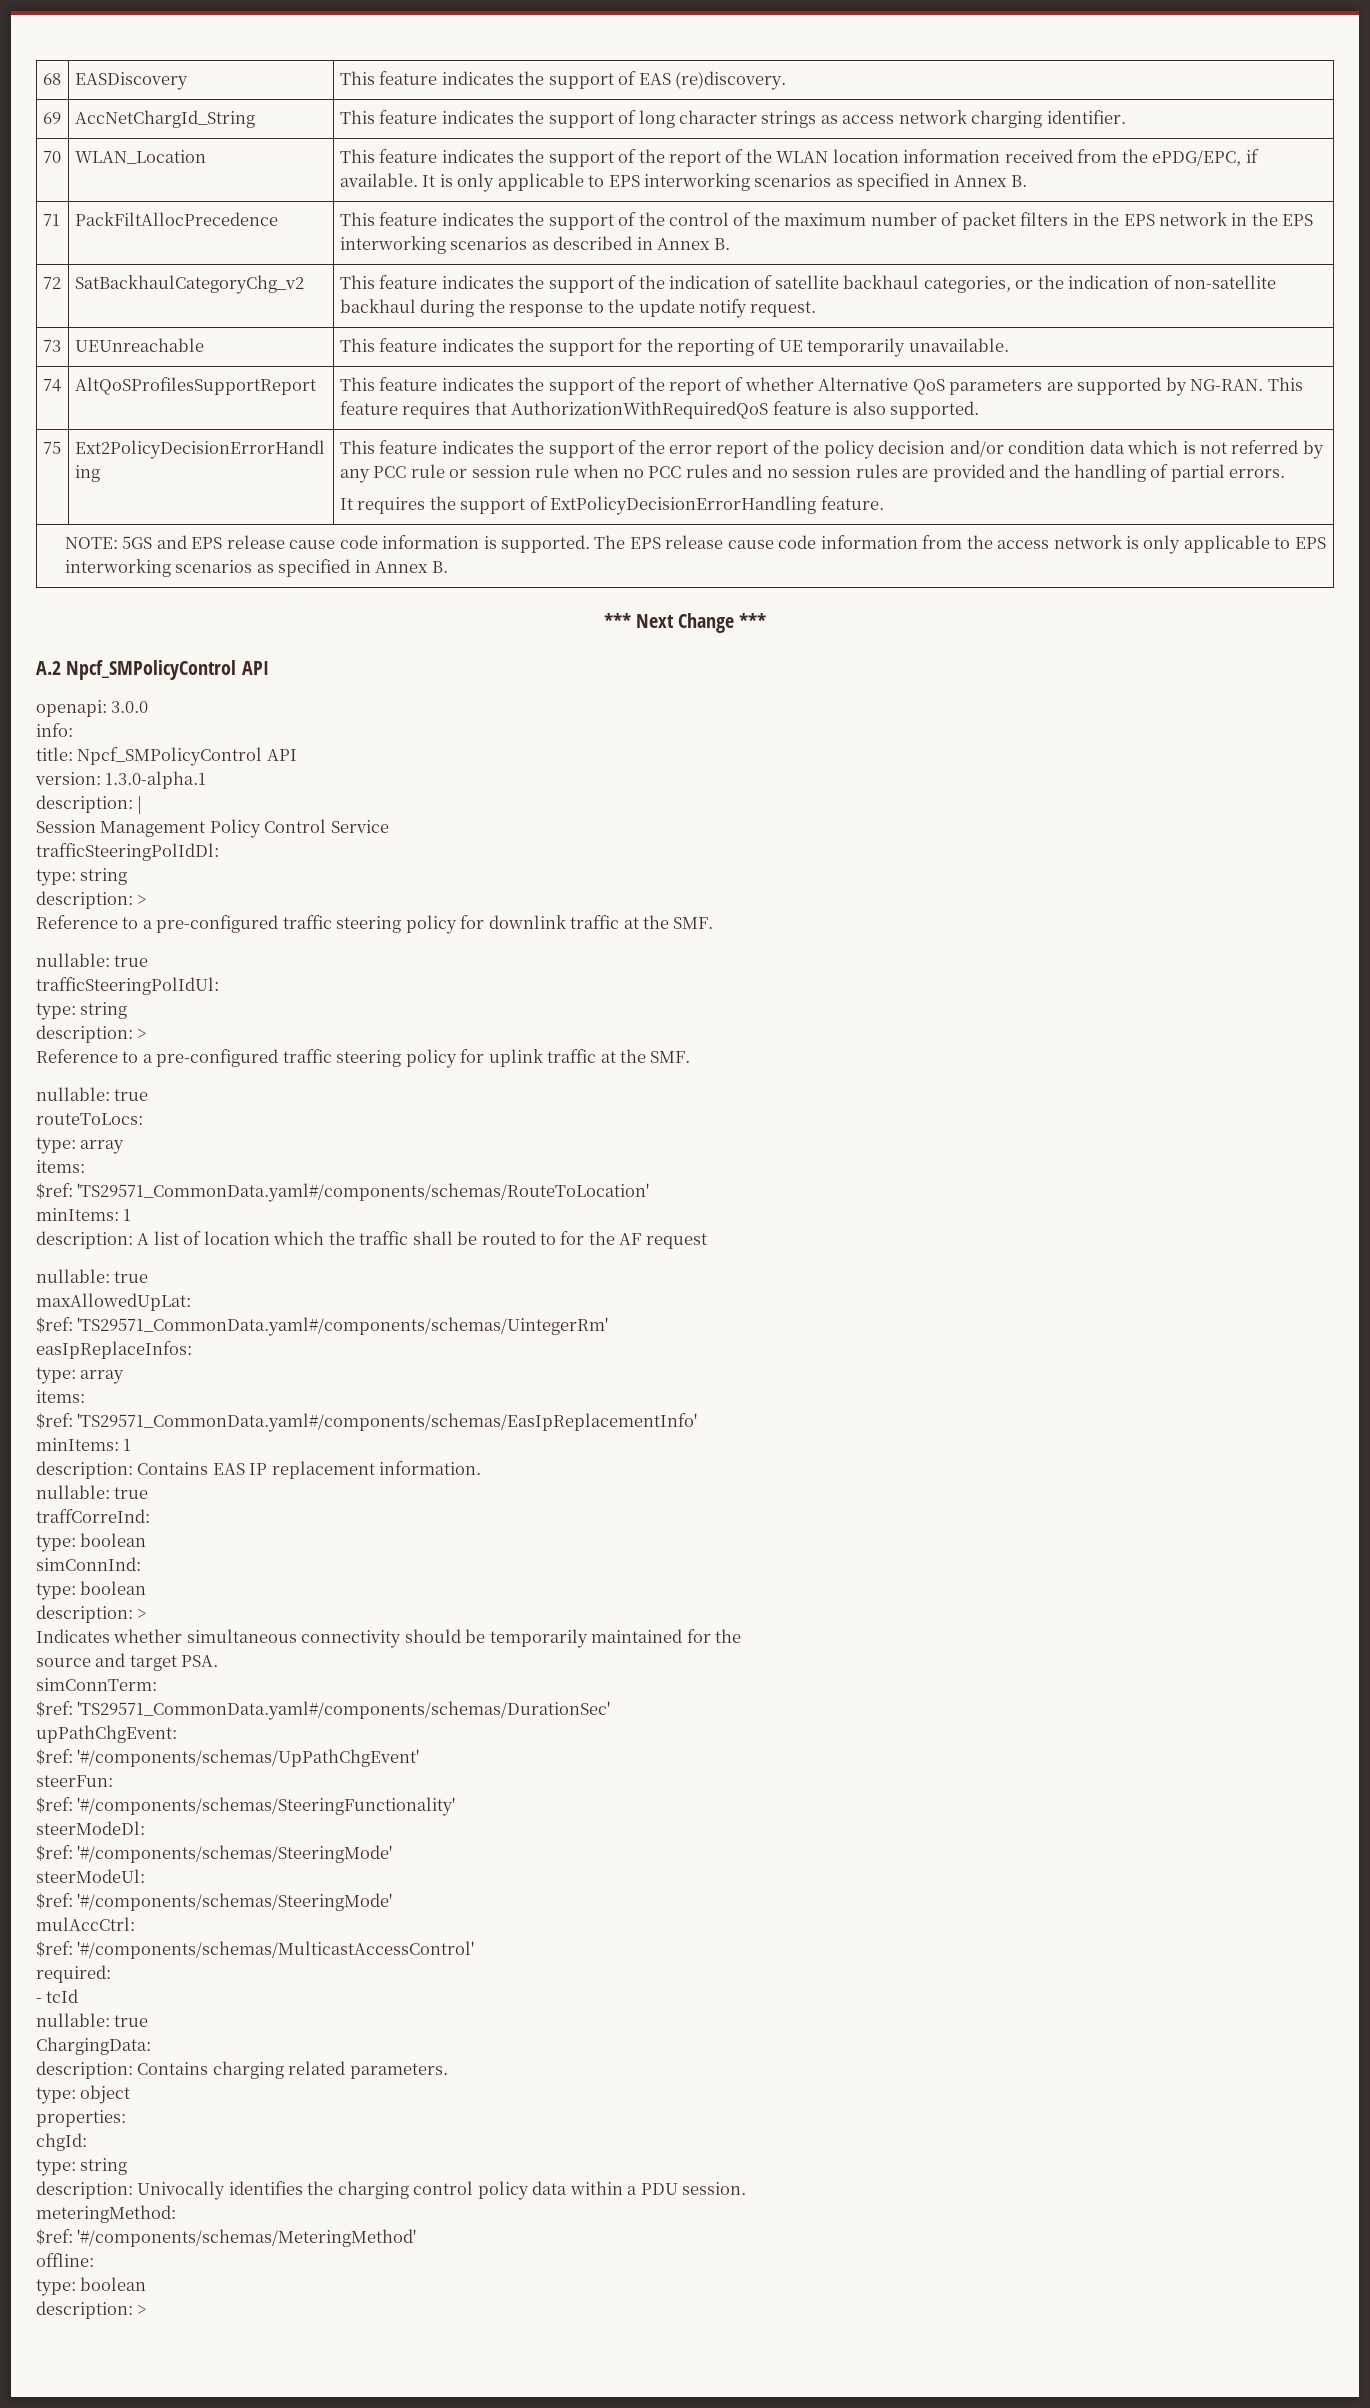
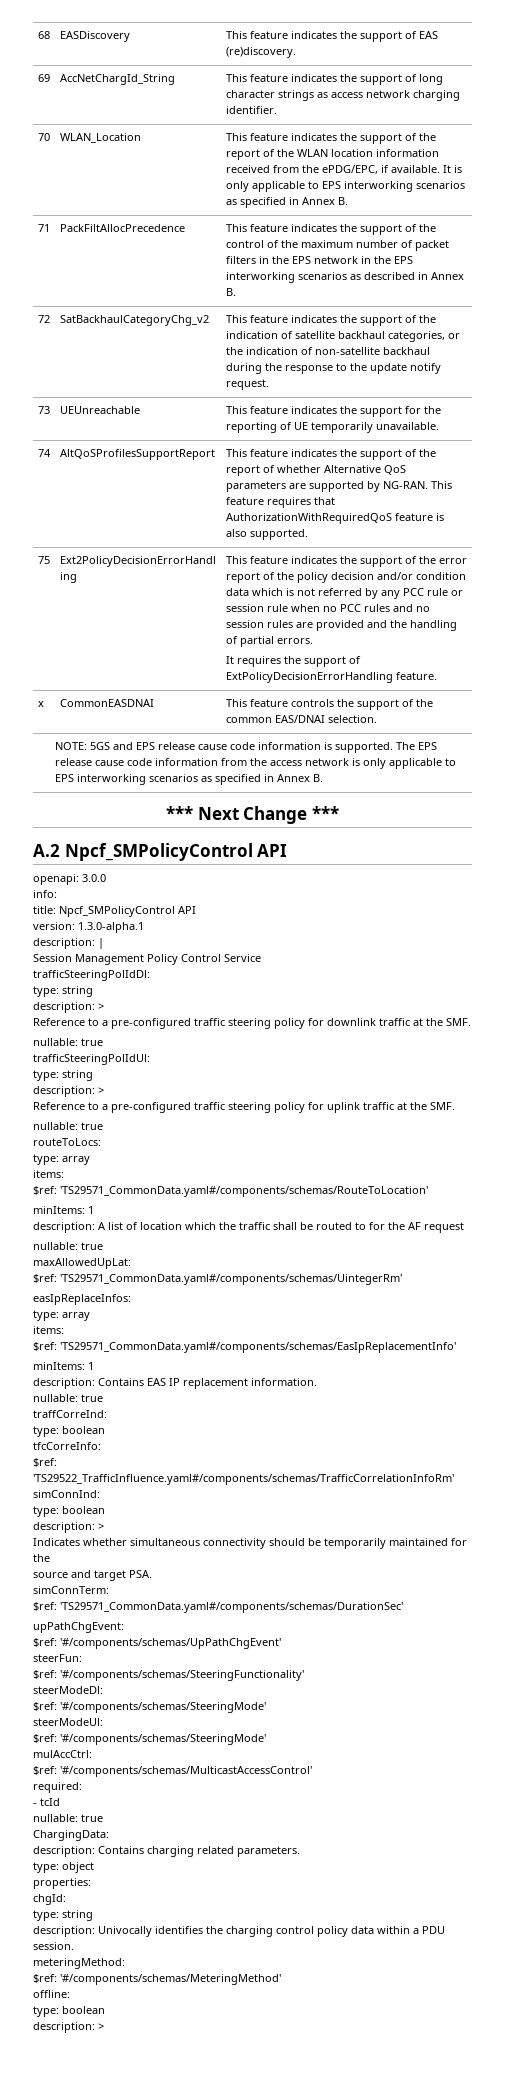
+ x | CommonEASDNAI | This feature controls the support of the common EAS/DNAI selection.
- simConnInd:
+ tfcCorreInfo:
+ $ref: 'TS29522_TrafficInfluence.yaml#/components/schemas/TrafficCorrelationInfoRm' simConnInd:

